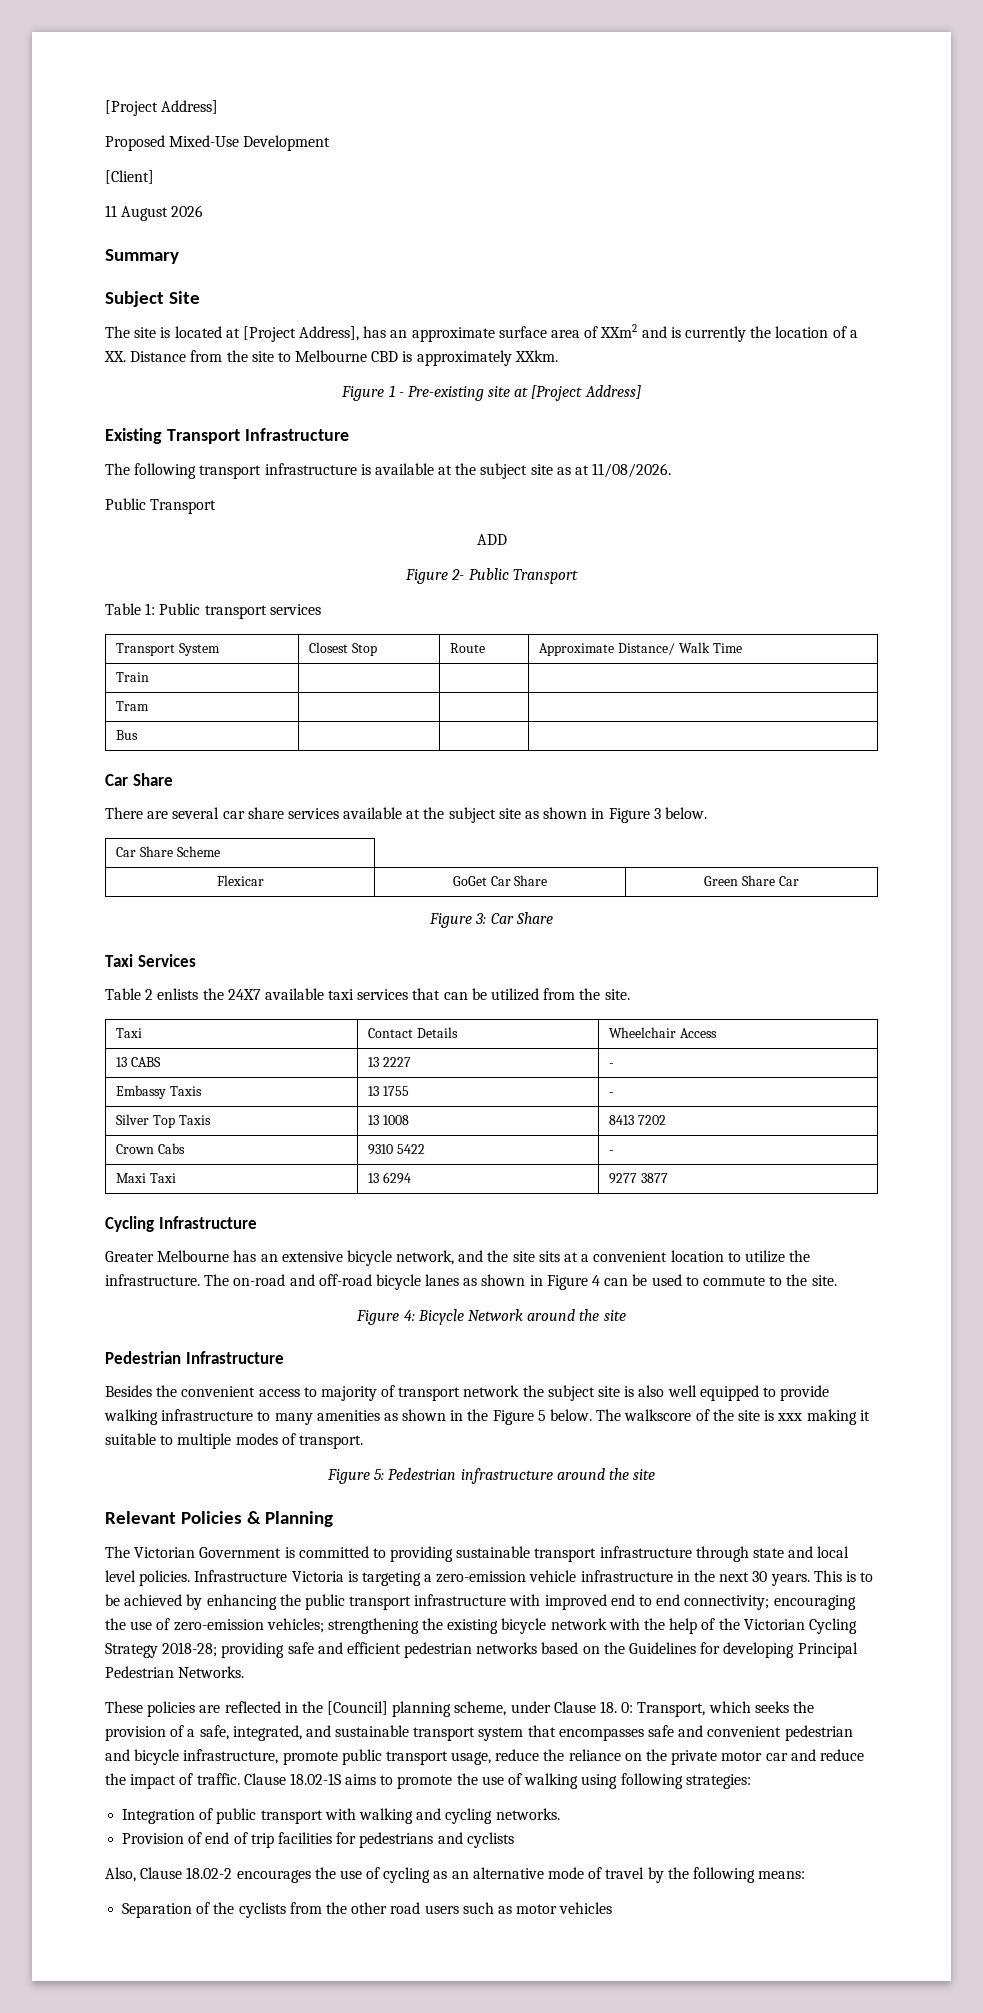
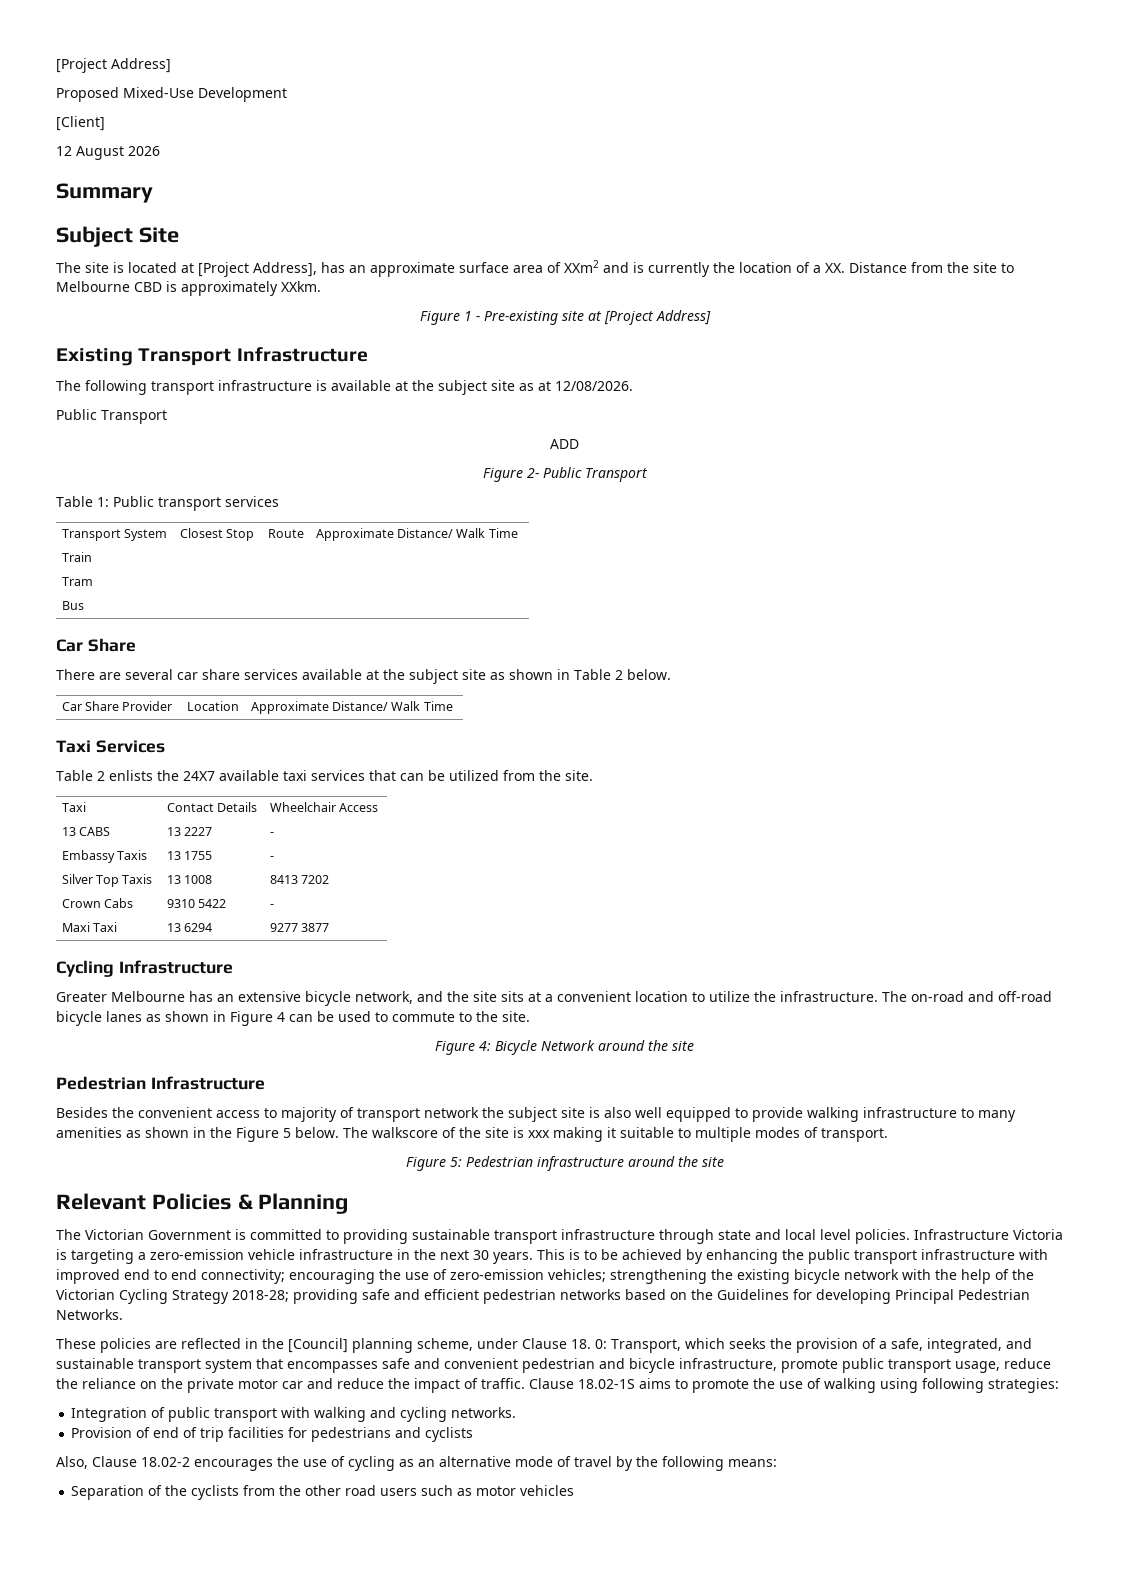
- 11 August 2026
+ 12 August 2026
- The following transport infrastructure is available at the subject site as at 11/08/2026.
+ The following transport infrastructure is available at the subject site as at 12/08/2026.
- There are several car share services available at the subject site as shown in Figure 3 below.
+ There are several car share services available at the subject site as shown in Table 2 below.
- Car Share Scheme
- Flexicar | GoGet Car Share | Green Share Car
- Figure 3: Car Share
+ Car Share Provider | Location | Approximate Distance/ Walk Time

